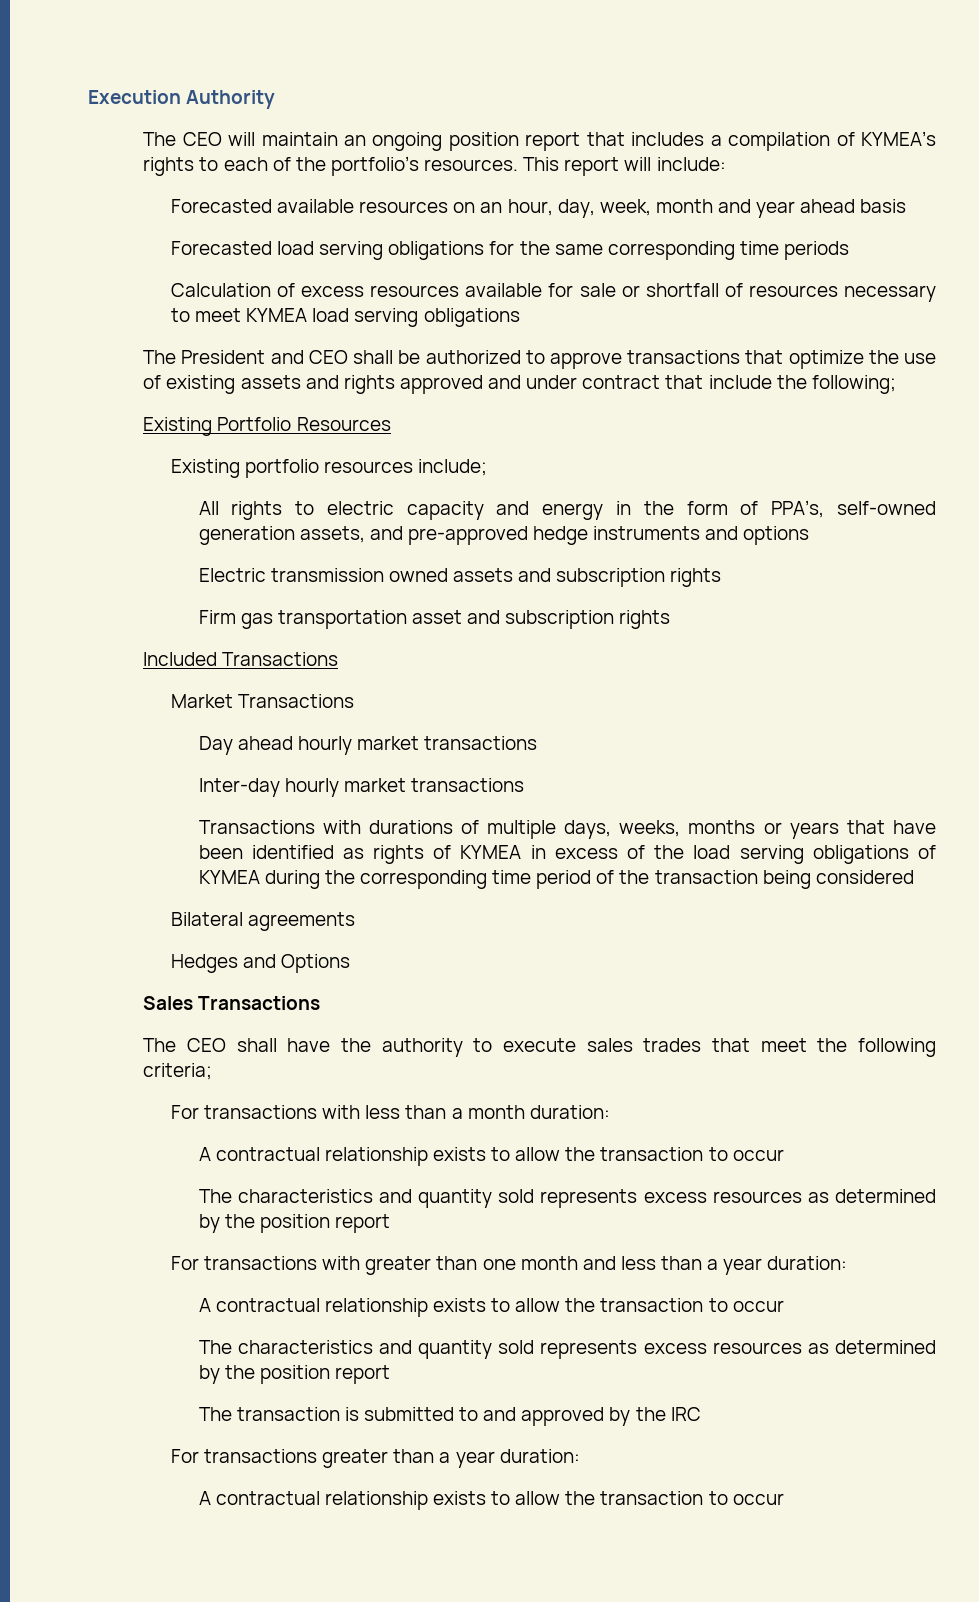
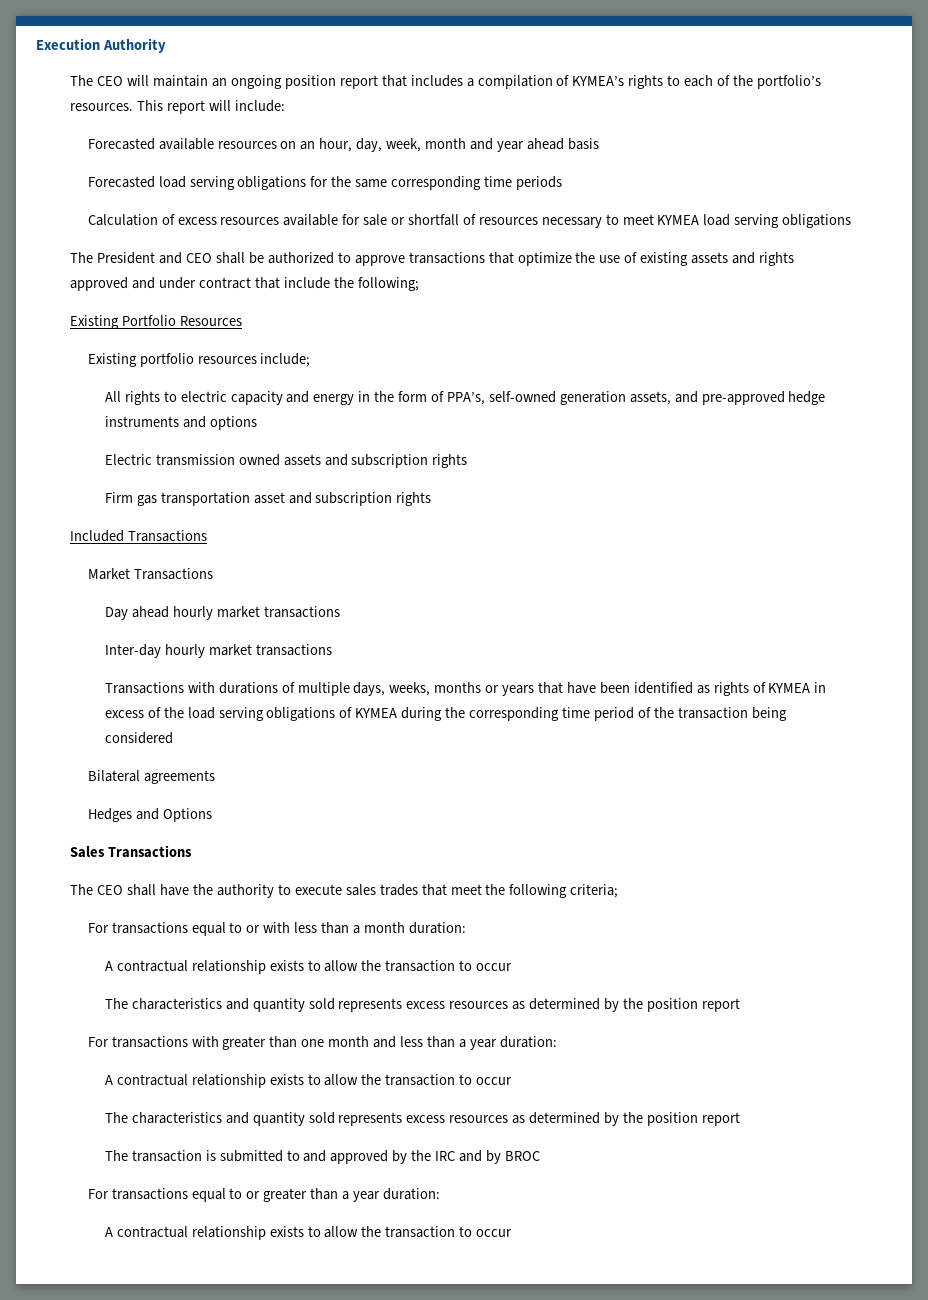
- For transactions with less than a month duration:
+ For transactions equal to or with less than a month duration:
- The transaction is submitted to and approved by the IRC
- For transactions greater than a year duration:
+ The transaction is submitted to and approved by the IRC and by BROC
+ For transactions equal to or greater than a year duration:

